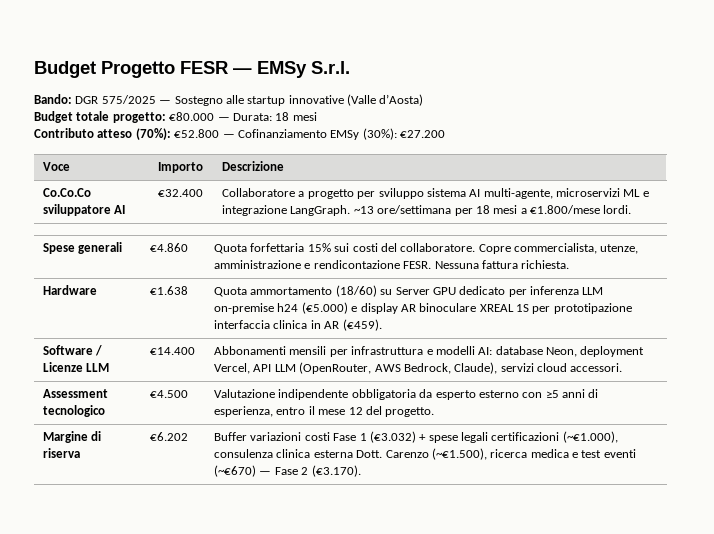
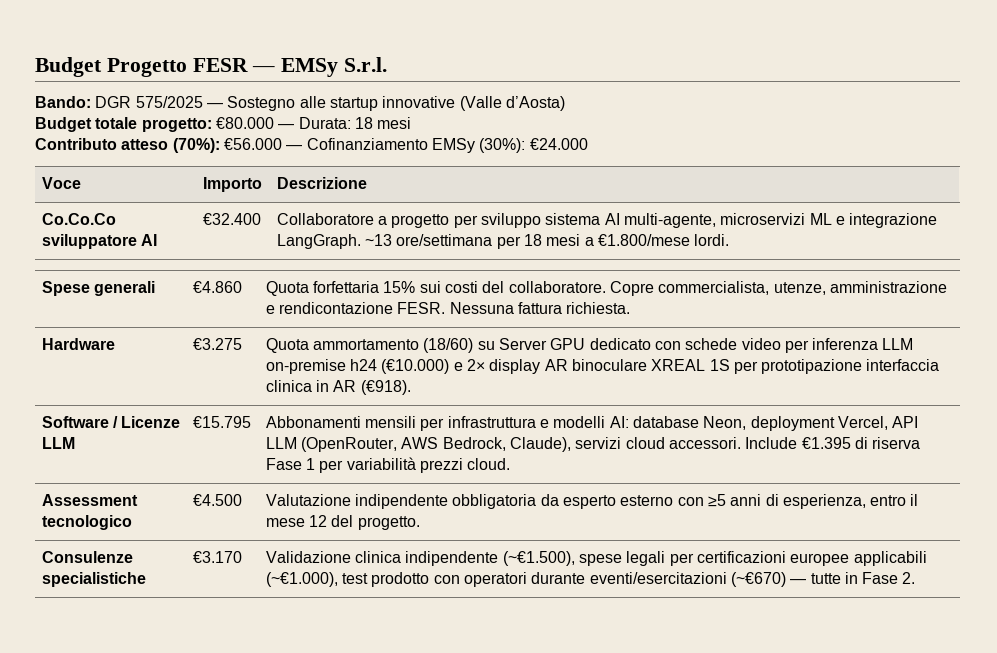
- Contributo atteso (70%): €52.800 — Cofinanziamento EMSy (30%): €27.200
+ Contributo atteso (70%): €56.000 — Cofinanziamento EMSy (30%): €24.000
- Hardware | €1.638 | Quota ammortamento (18/60) su Server GPU dedicato per inferenza LLM on-premise h24 (€5.000) e display AR binoculare XREAL 1S per prototipazione interfaccia clinica in AR (€459).
+ Hardware | €3.275 | Quota ammortamento (18/60) su Server GPU dedicato con schede video per inferenza LLM on-premise h24 (€10.000) e 2× display AR binoculare XREAL 1S per prototipazione interfaccia clinica in AR (€918).
- Software / Licenze LLM | €14.400 | Abbonamenti mensili per infrastruttura e modelli AI: database Neon, deployment Vercel, API LLM (OpenRouter, AWS Bedrock, Claude), servizi cloud accessori.
+ Software / Licenze LLM | €15.795 | Abbonamenti mensili per infrastruttura e modelli AI: database Neon, deployment Vercel, API LLM (OpenRouter, AWS Bedrock, Claude), servizi cloud accessori. Include €1.395 di riserva Fase 1 per variabilità prezzi cloud.
- Margine di riserva | €6.202 | Buffer variazioni costi Fase 1 (€3.032) + spese legali certificazioni (~€1.000), consulenza clinica esterna Dott. Carenzo (~€1.500), ricerca medica e test eventi (~€670) — Fase 2 (€3.170).
+ Consulenze specialistiche | €3.170 | Validazione clinica indipendente (~€1.500), spese legali per certificazioni europee applicabili (~€1.000), test prodotto con operatori durante eventi/esercitazioni (~€670) — tutte in Fase 2.

